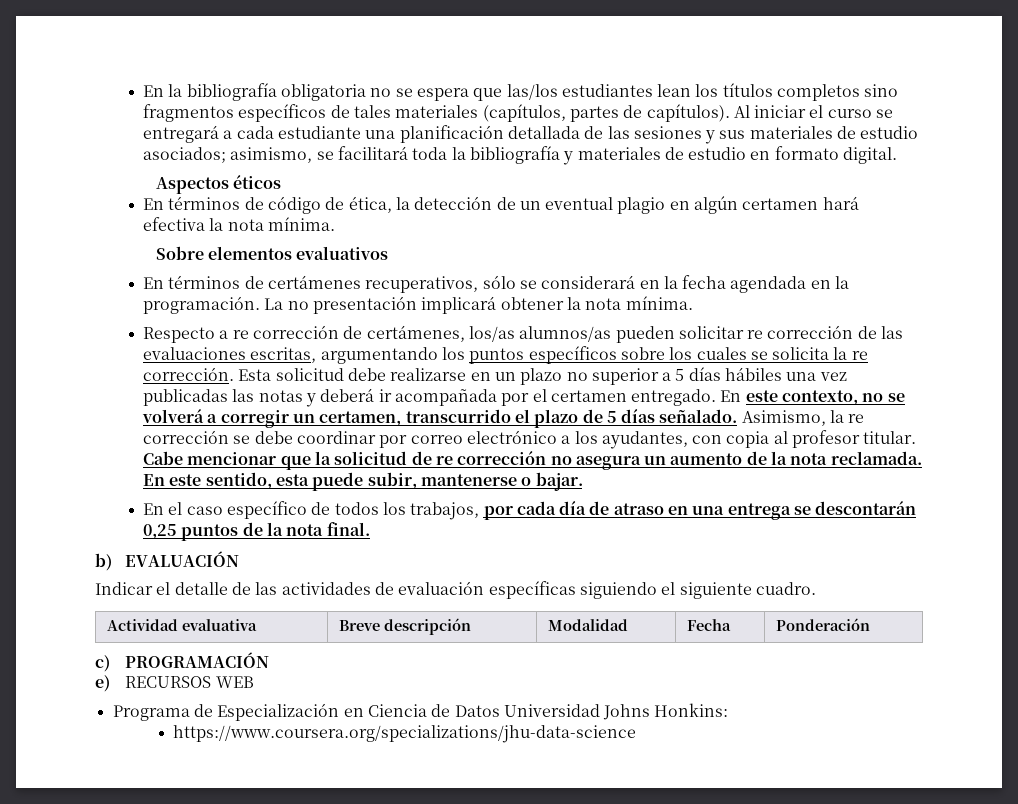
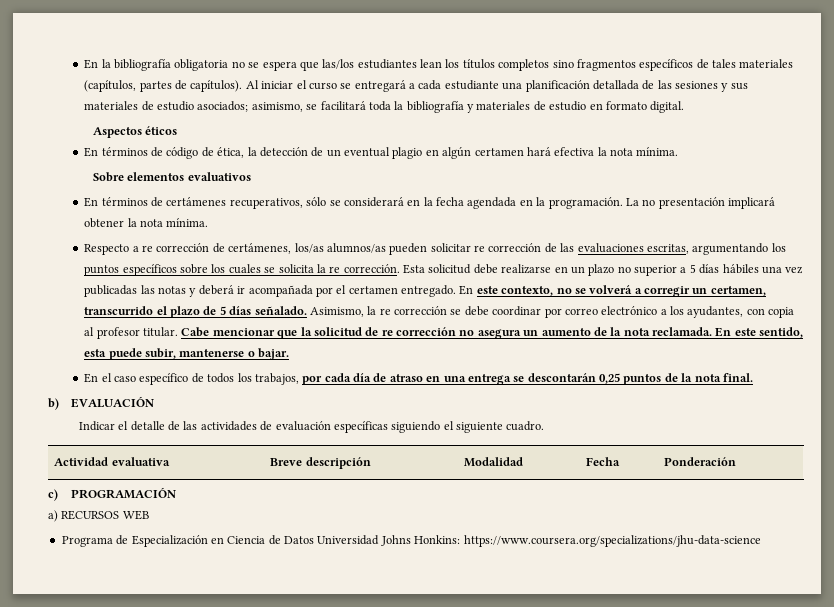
- e) RECURSOS WEB
+ a) RECURSOS WEB
- Programa de Especialización en Ciencia de Datos Universidad Johns Honkins:
- https://www.coursera.org/specializations/jhu-data-science
+ Programa de Especialización en Ciencia de Datos Universidad Johns Honkins: https://www.coursera.org/specializations/jhu-data-science

